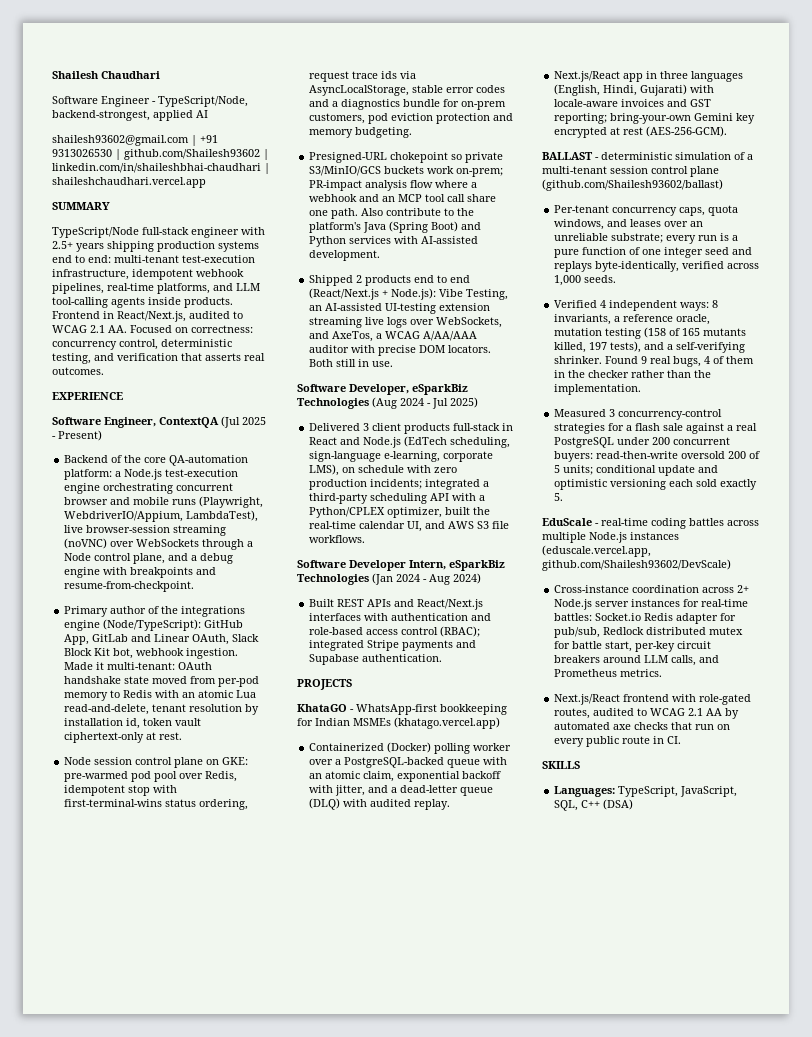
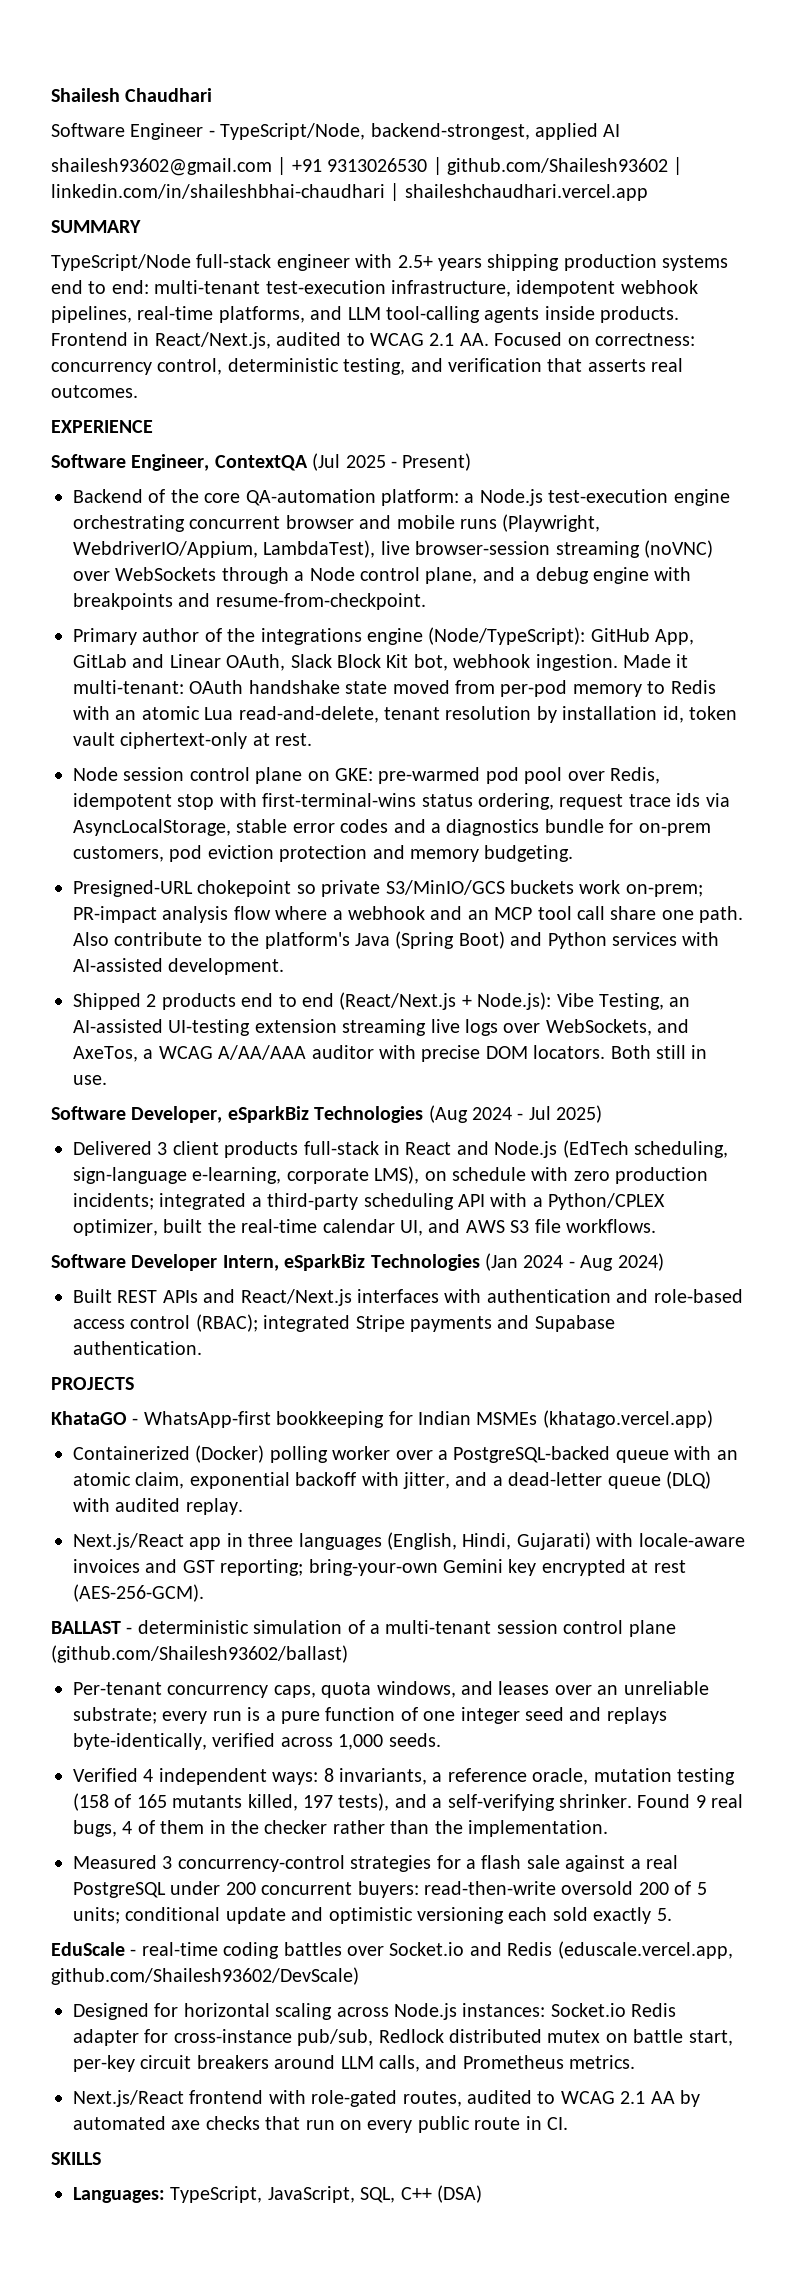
- EduScale - real-time coding battles across multiple Node.js instances (eduscale.vercel.app, github.com/Shailesh93602/DevScale)
- Cross-instance coordination across 2+ Node.js server instances for real-time battles: Socket.io Redis adapter for pub/sub, Redlock distributed mutex for battle start, per-key circuit breakers around LLM calls, and Prometheus metrics.
+ EduScale - real-time coding battles over Socket.io and Redis (eduscale.vercel.app, github.com/Shailesh93602/DevScale)
+ Designed for horizontal scaling across Node.js instances: Socket.io Redis adapter for cross-instance pub/sub, Redlock distributed mutex on battle start, per-key circuit breakers around LLM calls, and Prometheus metrics.

